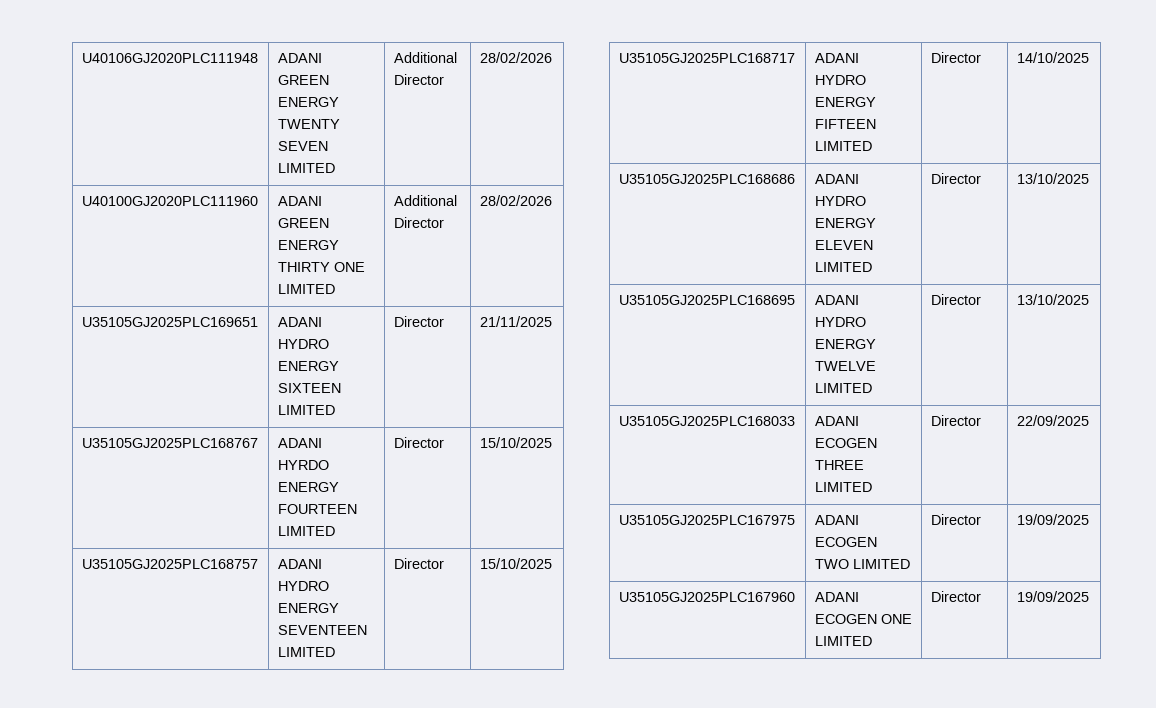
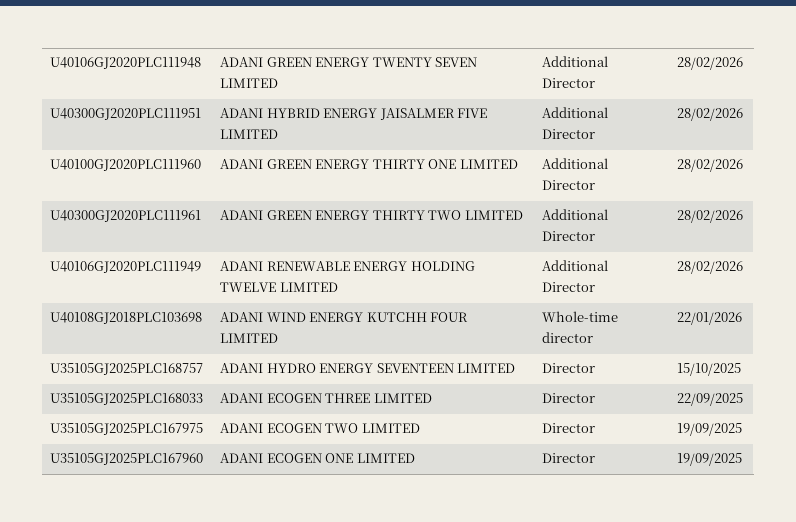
+ U40300GJ2020PLC111951 | ADANI HYBRID ENERGY JAISALMER FIVE LIMITED | Additional Director | 28/02/2026
- U35105GJ2025PLC169651 | ADANI HYDRO ENERGY SIXTEEN LIMITED | Director | 21/11/2025
- U35105GJ2025PLC168767 | ADANI HYRDO ENERGY FOURTEEN LIMITED | Director | 15/10/2025
+ U40300GJ2020PLC111961 | ADANI GREEN ENERGY THIRTY TWO LIMITED | Additional Director | 28/02/2026
+ U40106GJ2020PLC111949 | ADANI RENEWABLE ENERGY HOLDING TWELVE LIMITED | Additional Director | 28/02/2026
+ U40108GJ2018PLC103698 | ADANI WIND ENERGY KUTCHH FOUR LIMITED | Whole-time director | 22/01/2026
- U35105GJ2025PLC168717 | ADANI HYDRO ENERGY FIFTEEN LIMITED | Director | 14/10/2025
- U35105GJ2025PLC168686 | ADANI HYDRO ENERGY ELEVEN LIMITED | Director | 13/10/2025
- U35105GJ2025PLC168695 | ADANI HYDRO ENERGY TWELVE LIMITED | Director | 13/10/2025

